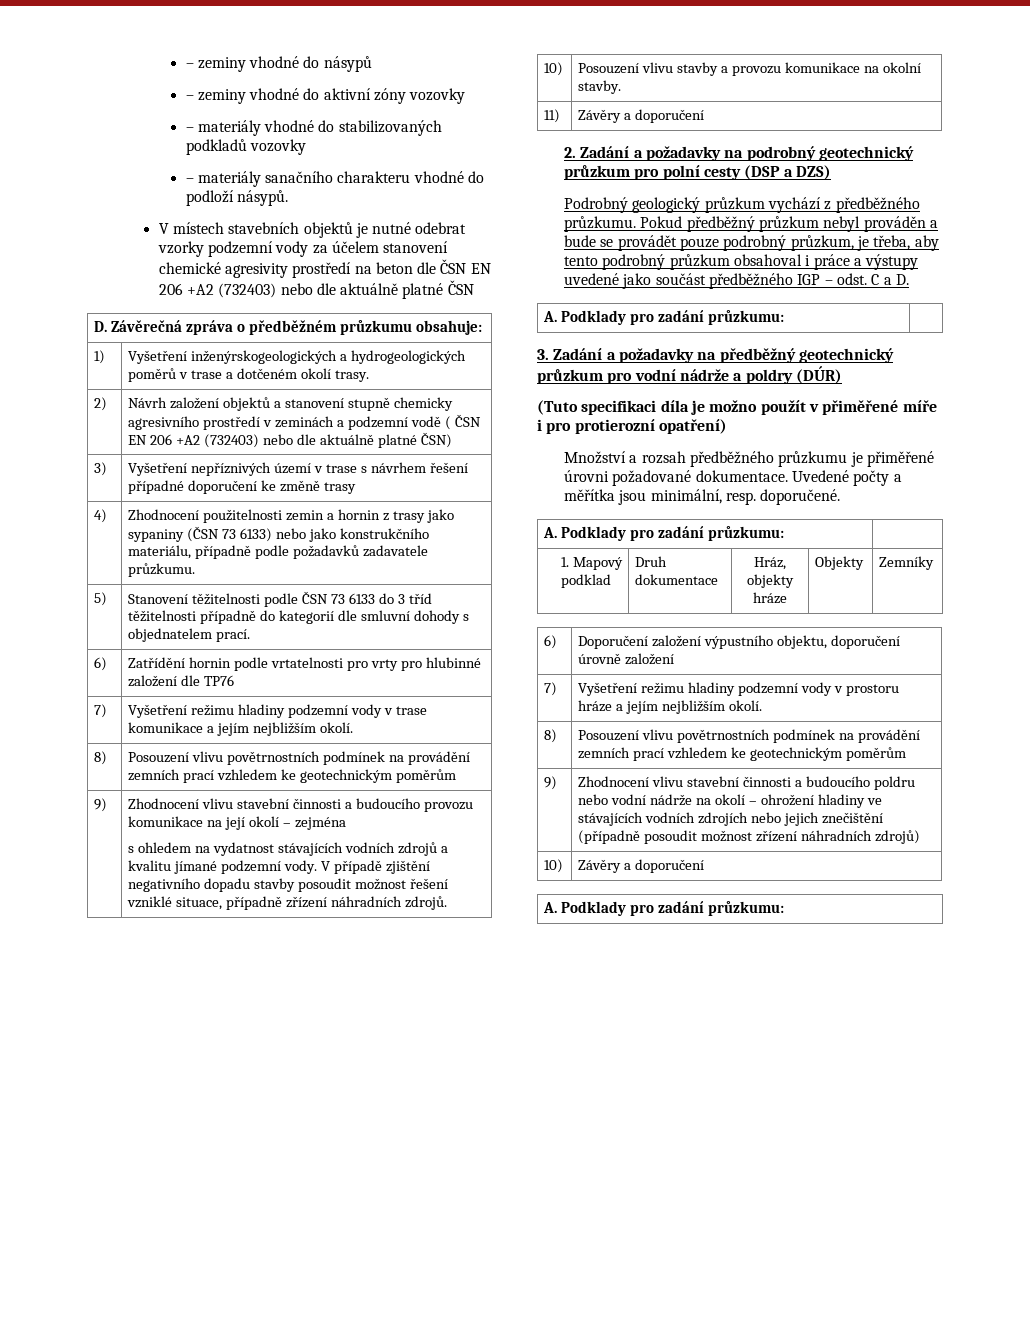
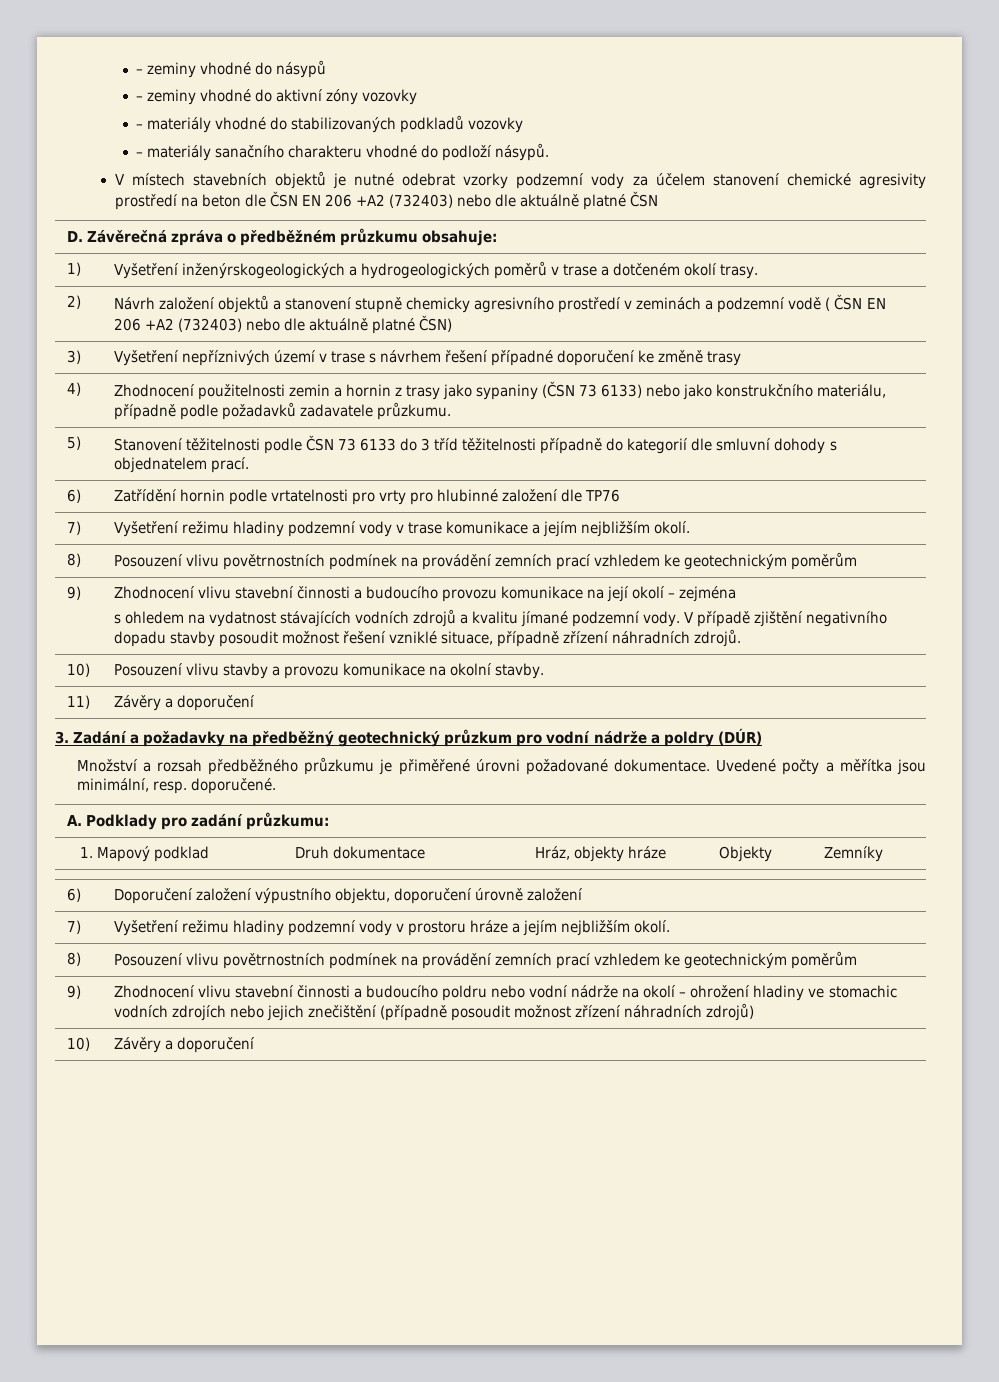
- 2. Zadání a požadavky na podrobný geotechnický průzkum pro polní cesty (DSP a DZS)
- Podrobný geologický průzkum vychází z předběžného průzkumu. Pokud předběžný průzkum nebyl prováděn a bude se provádět pouze podrobný průzkum, je třeba, aby tento podrobný průzkum obsahoval i práce a výstupy uvedené jako součást předběžného IGP – odst. C a D.
- A. Podklady pro zadání průzkumu: |
- (Tuto specifikaci díla je možno použít v přiměřené míře i pro protierozní opatření)
- 9) | Zhodnocení vlivu stavební činnosti a budoucího poldru nebo vodní nádrže na okolí – ohrožení hladiny ve stávajících vodních zdrojích nebo jejich znečištění (případně posoudit možnost zřízení náhradních zdrojů)
+ 9) | Zhodnocení vlivu stavební činnosti a budoucího poldru nebo vodní nádrže na okolí – ohrožení hladiny ve stomachic vodních zdrojích nebo jejich znečištění (případně posoudit možnost zřízení náhradních zdrojů)
  10) | Závěry a doporučení
- A. Podklady pro zadání průzkumu:

